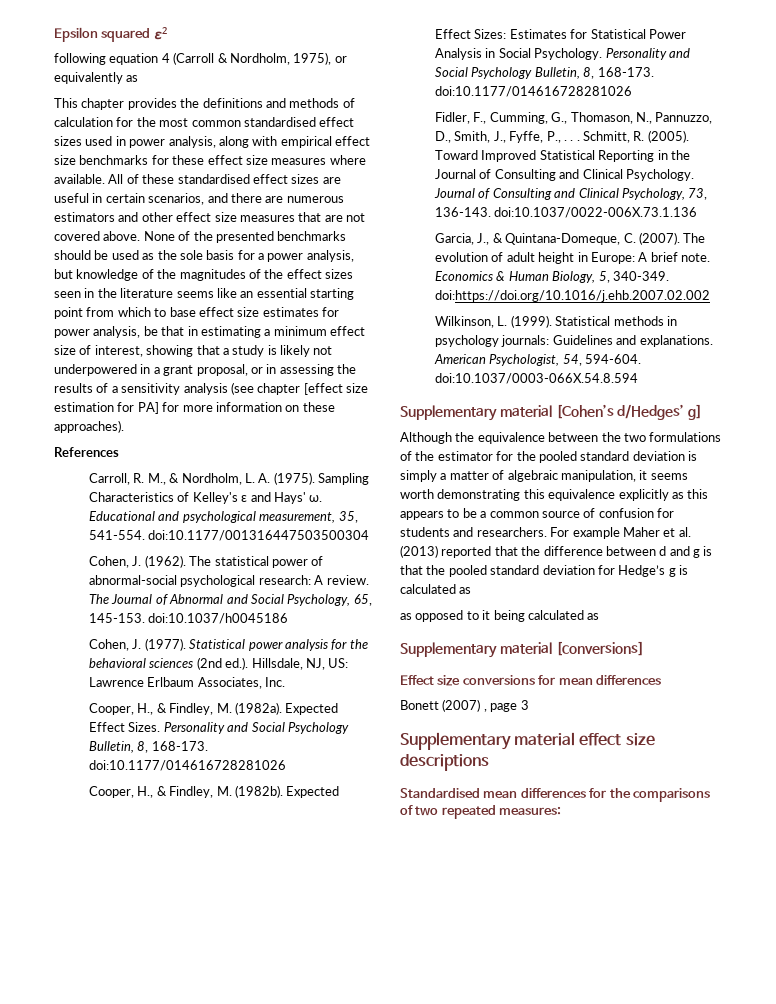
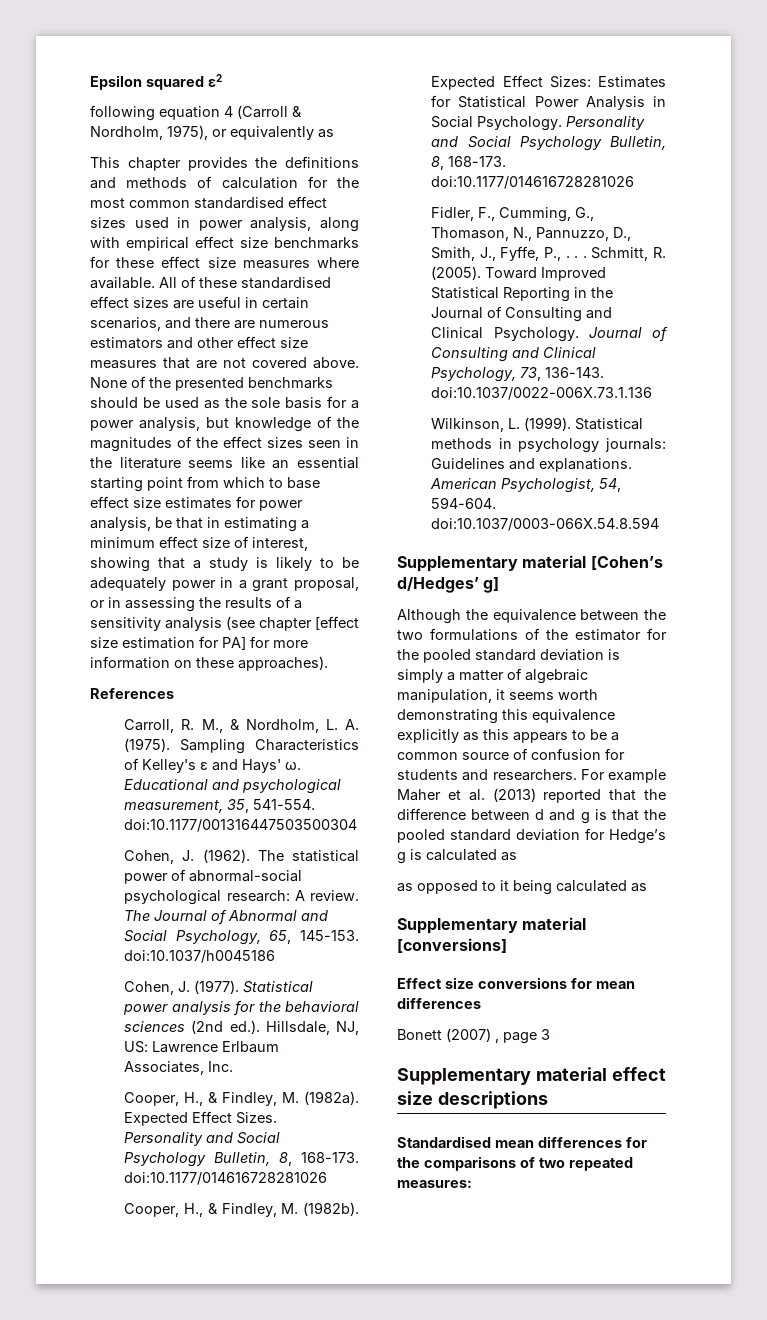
- None of the presented benchmarks should be used as the sole basis for a power analysis, but knowledge of the magnitudes of the effect sizes seen in the literature seems like an essential starting point from which to base effect size estimates for power analysis, be that in estimating a minimum effect size of interest, showing that a study is likely not underpowered in a grant proposal, or in assessing the results of a sensitivity analysis (see chapter [effect size estimation for PA] for more information on these approaches).
+ None of the presented benchmarks should be used as the sole basis for a power analysis, but knowledge of the magnitudes of the effect sizes seen in the literature seems like an essential starting point from which to base effect size estimates for power analysis, be that in estimating a minimum effect size of interest, showing that a study is likely to be adequately power in a grant proposal, or in assessing the results of a sensitivity analysis (see chapter [effect size estimation for PA] for more information on these approaches).
- Garcia, J., & Quintana-Domeque, C. (2007). The evolution of adult height in Europe: A brief note. Economics & Human Biology, 5, 340-349. doi:https://doi.org/10.1016/j.ehb.2007.02.002

